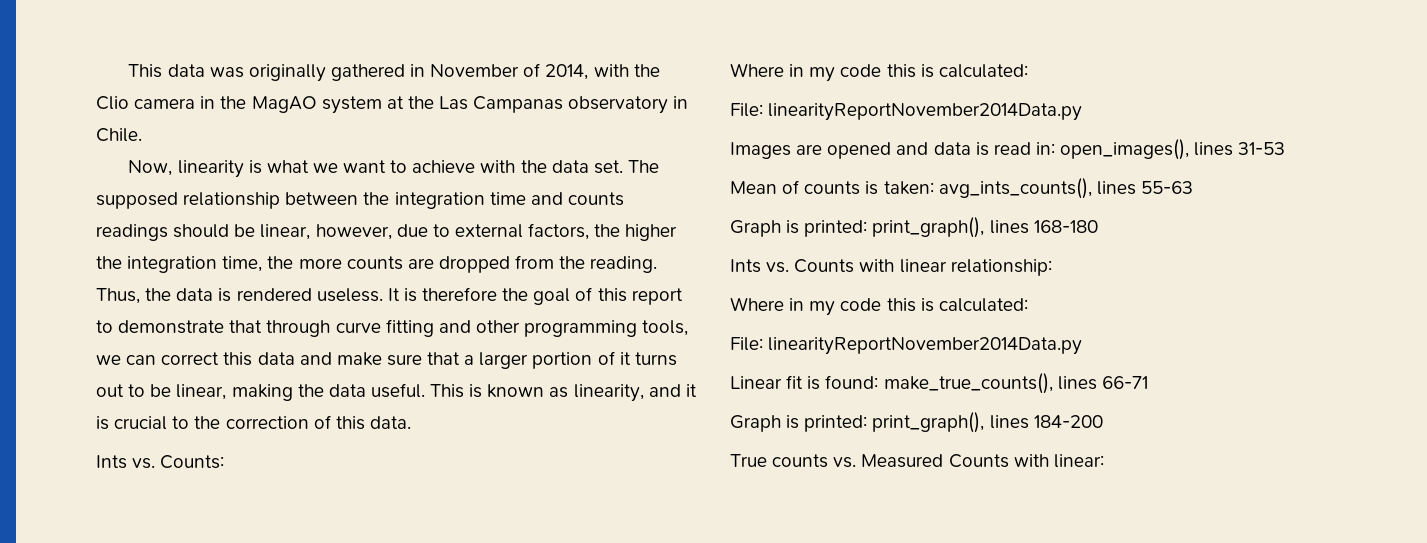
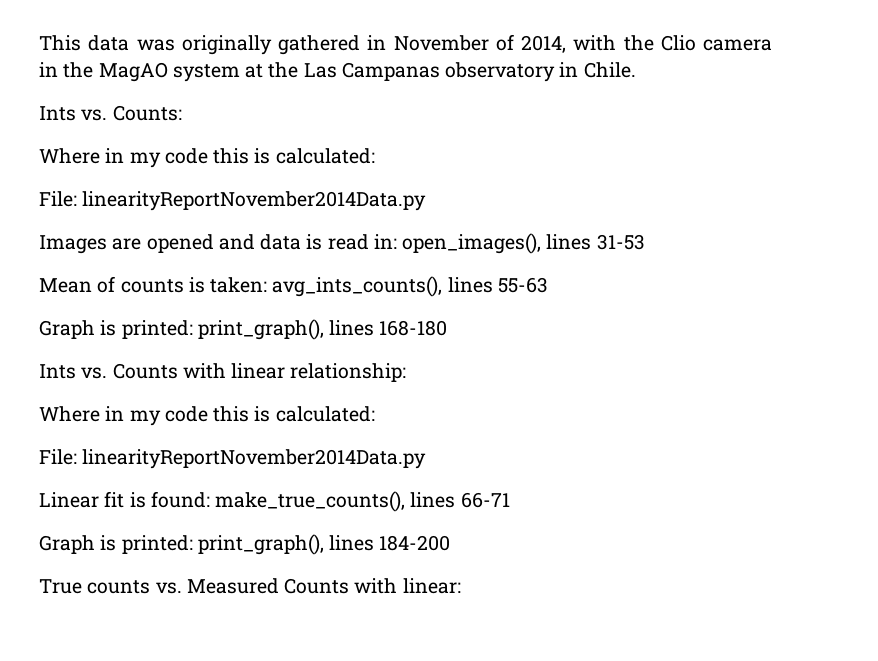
- Now, linearity is what we want to achieve with the data set. The supposed relationship between the integration time and counts readings should be linear, however, due to external factors, the higher the integration time, the more counts are dropped from the reading. Thus, the data is rendered useless. It is therefore the goal of this report to demonstrate that through curve fitting and other programming tools, we can correct this data and make sure that a larger portion of it turns out to be linear, making the data useful. This is known as linearity, and it is crucial to the correction of this data.

